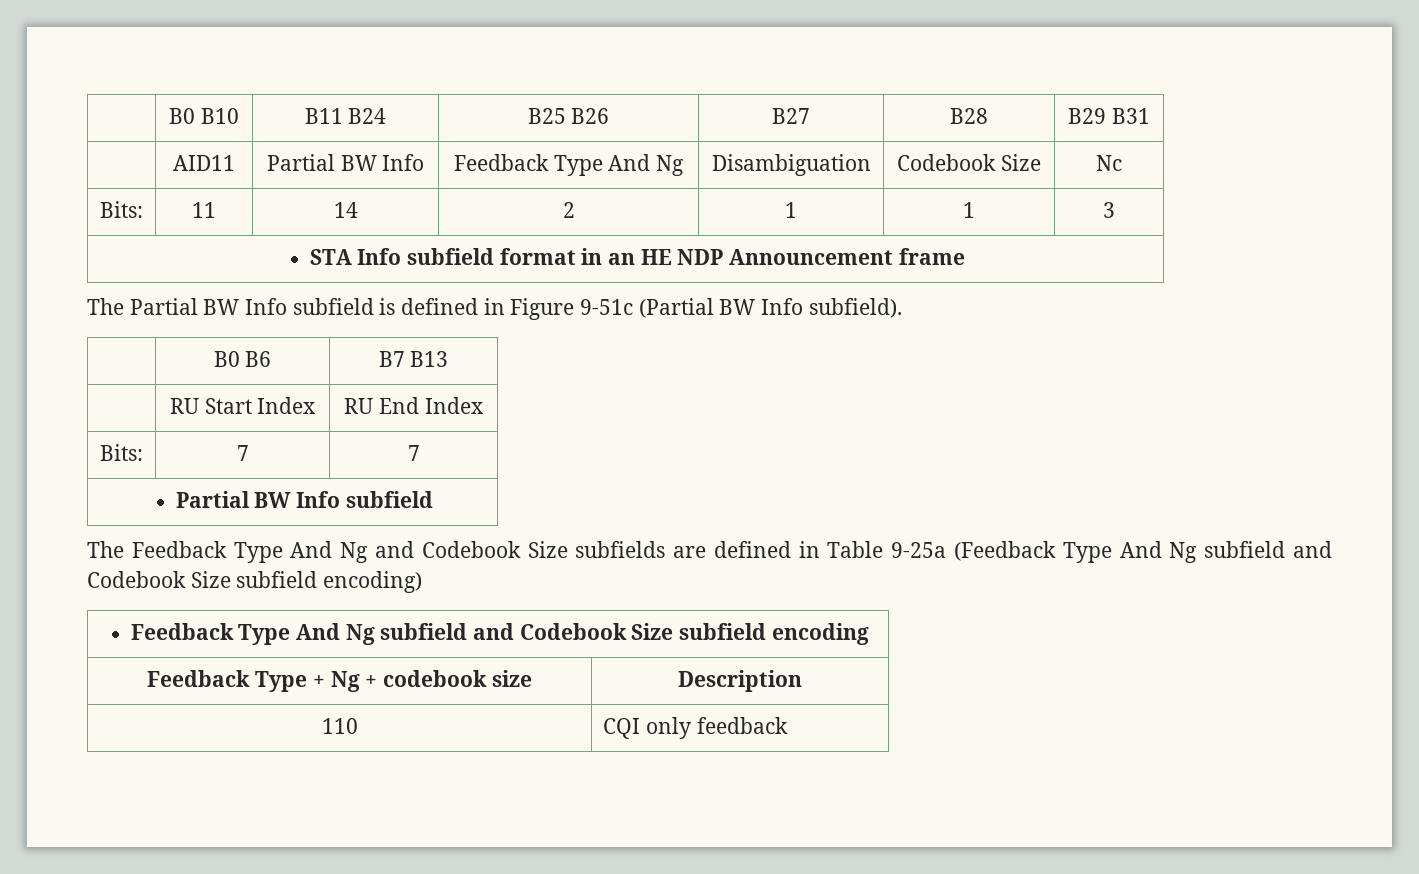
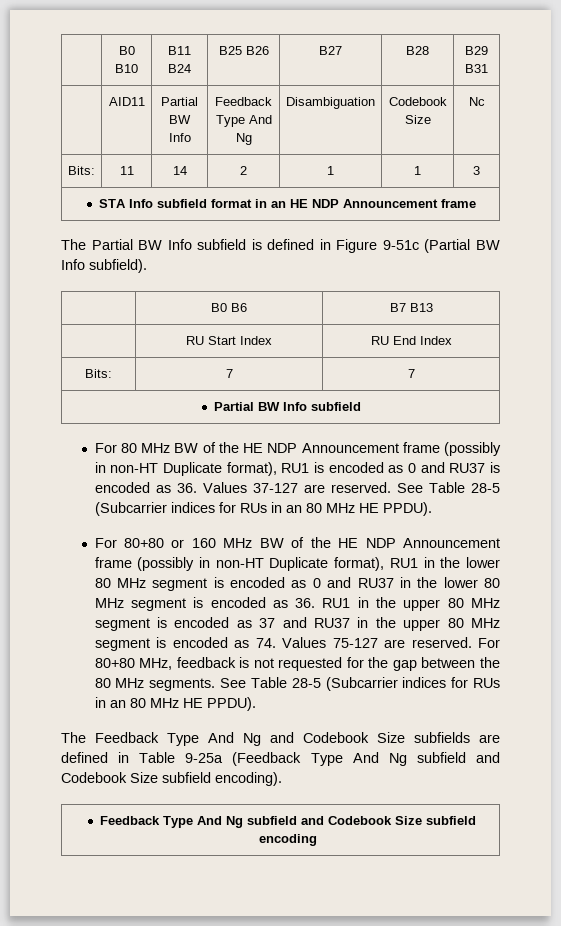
+ For 80 MHz BW of the HE NDP Announcement frame (possibly in non-HT Duplicate format), RU1 is encoded as 0 and RU37 is encoded as 36. Values 37-127 are reserved. See Table 28-5 (Subcarrier indices for RUs in an 80 MHz HE PPDU).
+ For 80+80 or 160 MHz BW of the HE NDP Announcement frame (possibly in non-HT Duplicate format), RU1 in the lower 80 MHz segment is encoded as 0 and RU37 in the lower 80 MHz segment is encoded as 36. RU1 in the upper 80 MHz segment is encoded as 37 and RU37 in the upper 80 MHz segment is encoded as 74. Values 75-127 are reserved. For 80+80 MHz, feedback is not requested for the gap between the 80 MHz segments. See Table 28-5 (Subcarrier indices for RUs in an 80 MHz HE PPDU).
- The Feedback Type And Ng and Codebook Size subfields are defined in Table 9-25a (Feedback Type And Ng subfield and Codebook Size subfield encoding)
+ The Feedback Type And Ng and Codebook Size subfields are defined in Table 9-25a (Feedback Type And Ng subfield and Codebook Size subfield encoding).
- Feedback Type + Ng + codebook size | Description
- 110 | CQI only feedback

